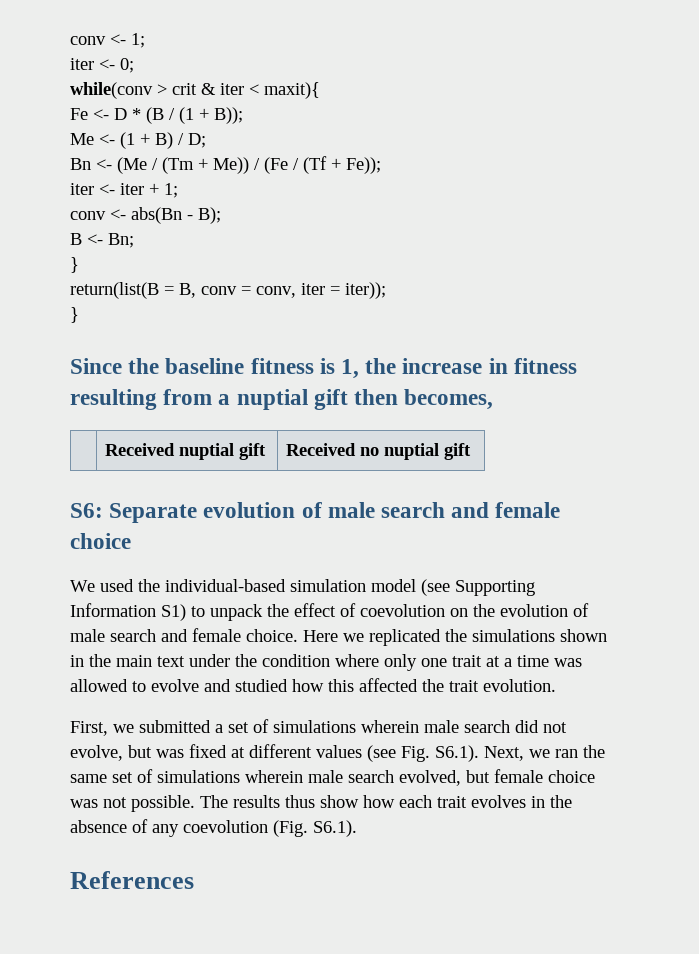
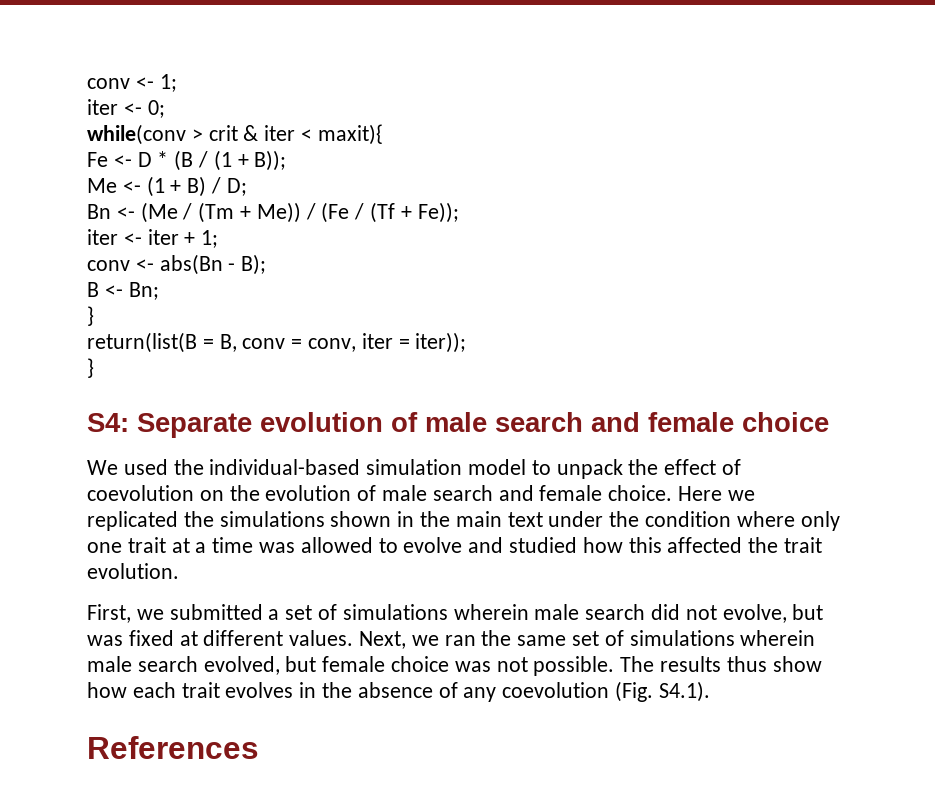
- Since the baseline fitness is 1, the increase in fitness resulting from a nuptial gift then becomes,
- | Received nuptial gift | Received no nuptial gift
- S6: Separate evolution of male search and female choice
+ S4: Separate evolution of male search and female choice
- We used the individual-based simulation model (see Supporting Information S1) to unpack the effect of coevolution on the evolution of male search and female choice.
+ We used the individual-based simulation model to unpack the effect of coevolution on the evolution of male search and female choice.
- First, we submitted a set of simulations wherein male search did not evolve, but was fixed at different values (see Fig. S6.1). Next, we ran the same set of simulations wherein male search evolved, but female choice was not possible.
+ First, we submitted a set of simulations wherein male search did not evolve, but was fixed at different values. Next, we ran the same set of simulations wherein male search evolved, but female choice was not possible.
- The results thus show how each trait evolves in the absence of any coevolution (Fig. S6.1).
+ The results thus show how each trait evolves in the absence of any coevolution (Fig. S4.1).

